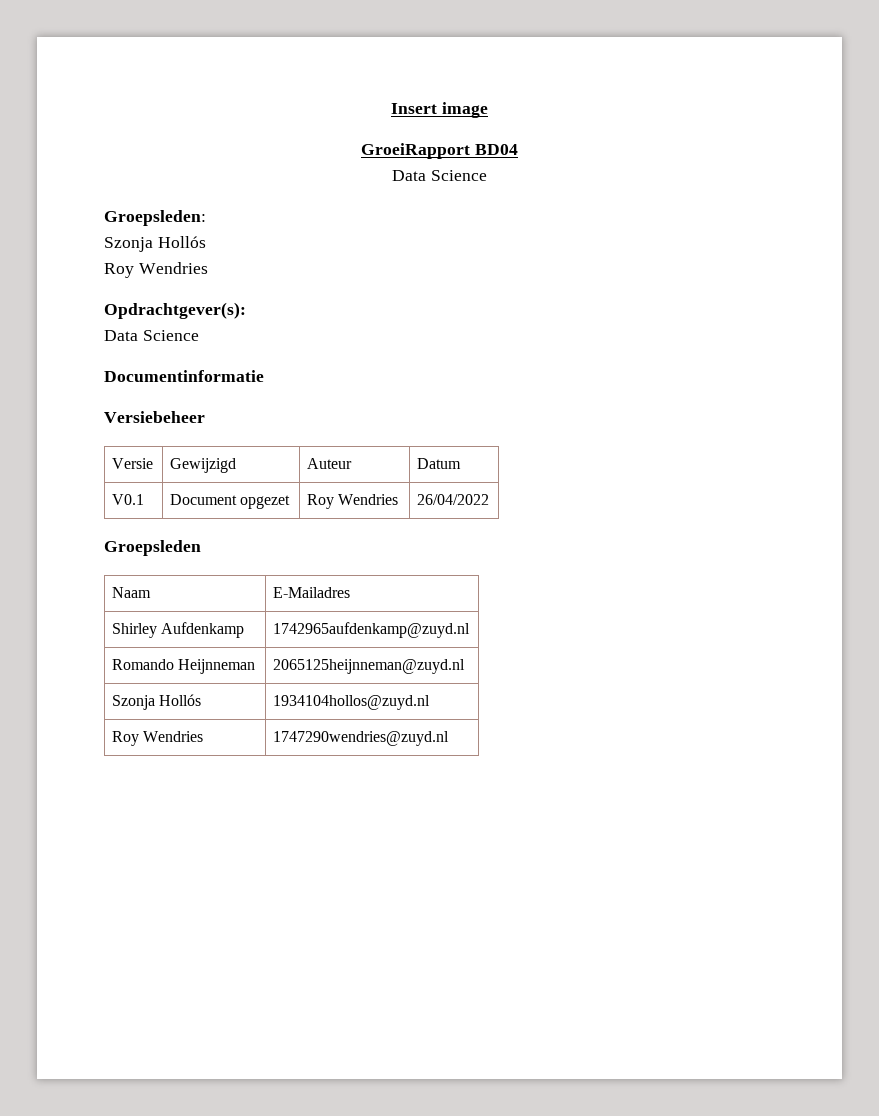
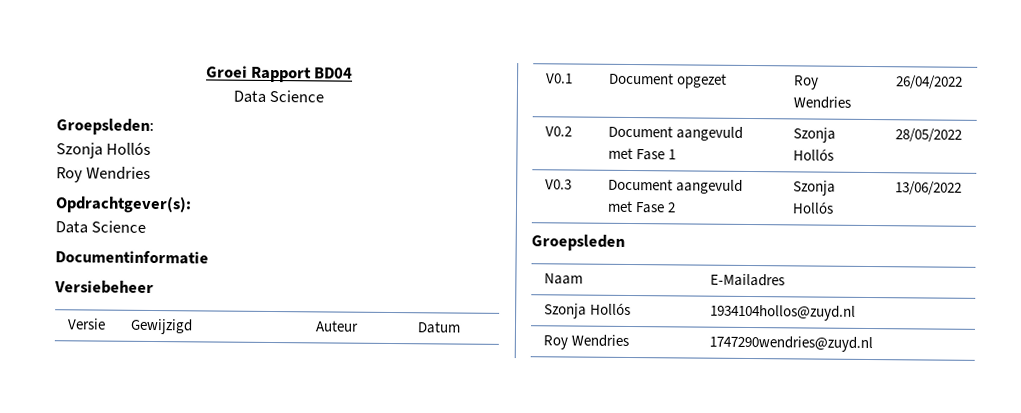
- Insert image
- GroeiRapport BD04
+ Groei Rapport BD04
+ V0.2 | Document aangevuld met Fase 1 | Szonja Hollós | 28/05/2022
+ V0.3 | Document aangevuld met Fase 2 | Szonja Hollós | 13/06/2022
  Groepsleden
  Naam | E-Mailadres
- Shirley Aufdenkamp | 1742965aufdenkamp@zuyd.nl
- Romando Heijnneman | 2065125heijnneman@zuyd.nl

